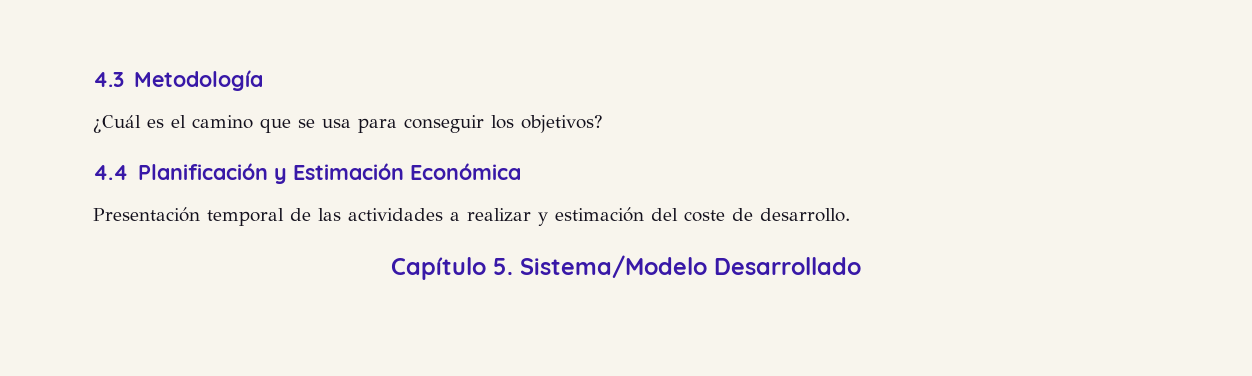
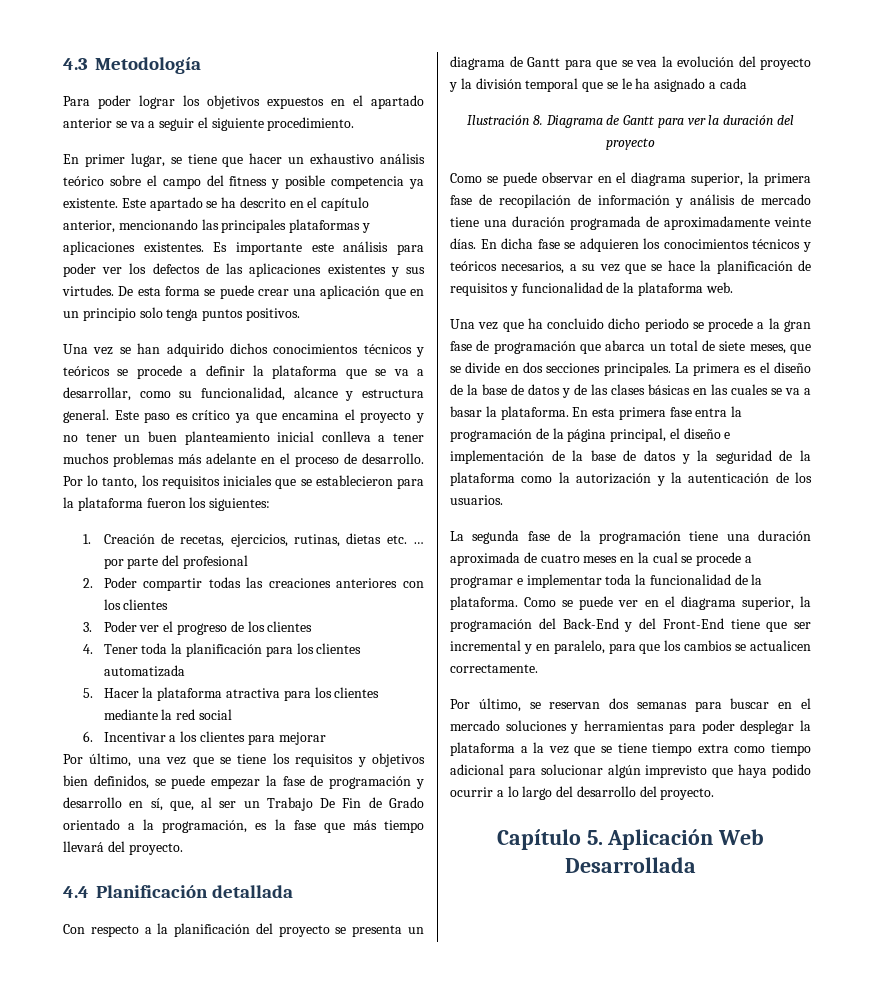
- ¿Cuál es el camino que se usa para conseguir los objetivos?
- 4.4 Planificación y Estimación Económica
- Presentación temporal de las actividades a realizar y estimación del coste de desarrollo.
+ Para poder lograr los objetivos expuestos en el apartado anterior se va a seguir el siguiente procedimiento.
+ En primer lugar, se tiene que hacer un exhaustivo análisis teórico sobre el campo del fitness y posible competencia ya existente. Este apartado se ha descrito en el capítulo anterior, mencionando las principales plataformas y aplicaciones existentes. Es importante este análisis para poder ver los defectos de las aplicaciones existentes y sus virtudes. De esta forma se puede crear una aplicación que en un principio solo tenga puntos positivos.
+ Una vez se han adquirido dichos conocimientos técnicos y teóricos se procede a definir la plataforma que se va a desarrollar, como su funcionalidad, alcance y estructura general. Este paso es crítico ya que encamina el proyecto y no tener un buen planteamiento inicial conlleva a tener muchos problemas más adelante en el proceso de desarrollo. Por lo tanto, los requisitos iniciales que se establecieron para la plataforma fueron los siguientes:
+ 1. Creación de recetas, ejercicios, rutinas, dietas etc. … por parte del profesional
+ 2. Poder compartir todas las creaciones anteriores con los clientes
+ 3. Poder ver el progreso de los clientes
+ 4. Tener toda la planificación para los clientes automatizada
+ 5. Hacer la plataforma atractiva para los clientes mediante la red social
+ 6. Incentivar a los clientes para mejorar
+ Por último, una vez que se tiene los requisitos y objetivos bien definidos, se puede empezar la fase de programación y desarrollo en sí, que, al ser un Trabajo De Fin de Grado orientado a la programación, es la fase que más tiempo llevará del proyecto.
+ 4.4 Planificación detallada
+ Con respecto a la planificación del proyecto se presenta un diagrama de Gantt para que se vea la evolución del proyecto y la división temporal que se le ha asignado a cada
+ Ilustración 8. Diagrama de Gantt para ver la duración del proyecto
+ Como se puede observar en el diagrama superior, la primera fase de recopilación de información y análisis de mercado tiene una duración programada de aproximadamente veinte días. En dicha fase se adquieren los conocimientos técnicos y teóricos necesarios, a su vez que se hace la planificación de requisitos y funcionalidad de la plataforma web.
+ Una vez que ha concluido dicho periodo se procede a la gran fase de programación que abarca un total de siete meses, que se divide en dos secciones principales. La primera es el diseño de la base de datos y de las clases básicas en las cuales se va a basar la plataforma. En esta primera fase entra la programación de la página principal, el diseño e implementación de la base de datos y la seguridad de la plataforma como la autorización y la autenticación de los usuarios.
+ La segunda fase de la programación tiene una duración aproximada de cuatro meses en la cual se procede a programar e implementar toda la funcionalidad de la plataforma. Como se puede ver en el diagrama superior, la programación del Back-End y del Front-End tiene que ser incremental y en paralelo, para que los cambios se actualicen correctamente.
+ Por último, se reservan dos semanas para buscar en el mercado soluciones y herramientas para poder desplegar la plataforma a la vez que se tiene tiempo extra como tiempo adicional para solucionar algún imprevisto que haya podido ocurrir a lo largo del desarrollo del proyecto.
- Capítulo 5. Sistema/Modelo Desarrollado
+ Capítulo 5. Aplicación Web Desarrollada

